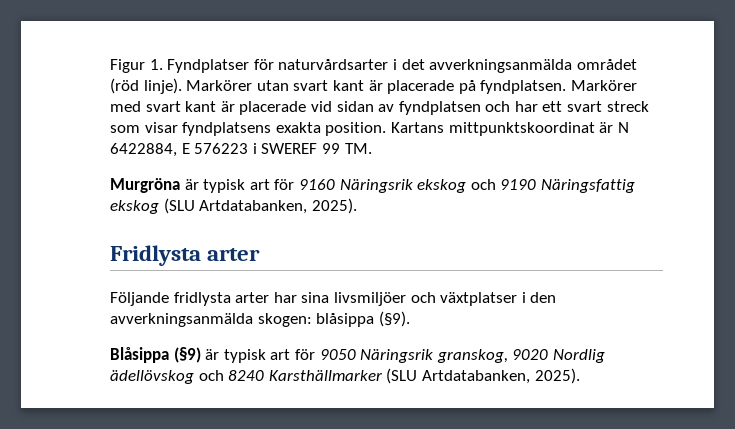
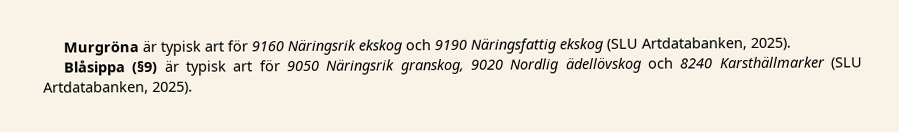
- Figur 1. Fyndplatser för naturvårdsarter i det avverkningsanmälda området (röd linje). Markörer utan svart kant är placerade på fyndplatsen. Markörer med svart kant är placerade vid sidan av fyndplatsen och har ett svart streck som visar fyndplatsens exakta position. Kartans mittpunktskoordinat är N 6422884, E 576223 i SWEREF 99 TM.
- Fridlysta arter
- Följande fridlysta arter har sina livsmiljöer och växtplatser i den avverkningsanmälda skogen: blåsippa (§9).

